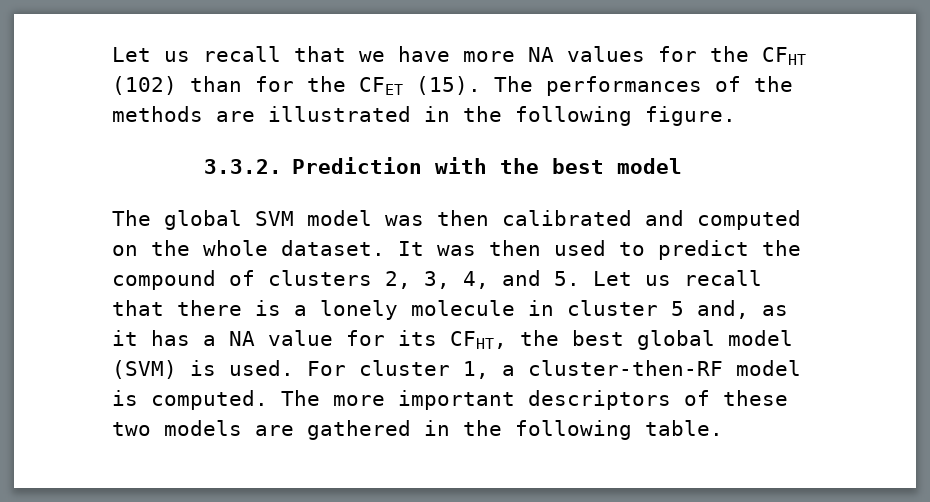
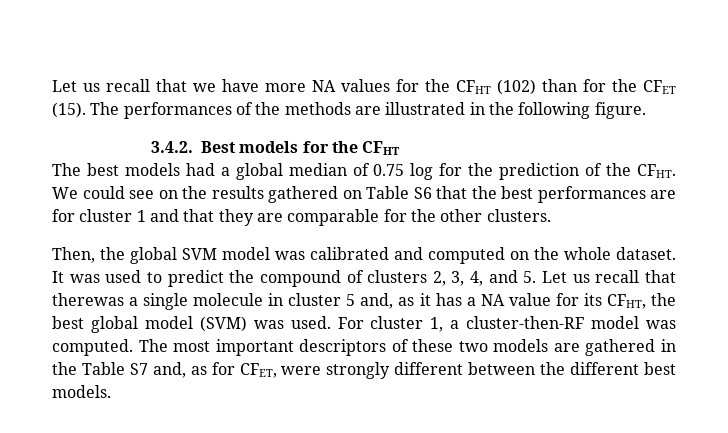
- 3.3.2. Prediction with the best model
- The global SVM model was then calibrated and computed on the whole dataset.
+ 3.4.2. Best models for the CFHT
+ The best models had a global median of 0.75 log for the prediction of the CFHT. We could see on the results gathered on Table S6 that the best performances are for cluster 1 and that they are comparable for the other clusters.
+ Then, the global SVM model was calibrated and computed on the whole dataset.
- It was then used to predict the compound of clusters 2, 3, 4, and 5. Let us recall that there is a lonely molecule in cluster 5 and, as it has a NA value for its CFHT, the best global model (SVM) is used.
+ It was used to predict the compound of clusters 2, 3, 4, and 5. Let us recall that therewas a single molecule in cluster 5 and, as it has a NA value for its CFHT, the best global model (SVM) was used.
- For cluster 1, a cluster-then-RF model is computed.
+ For cluster 1, a cluster-then-RF model was computed.
- The more important descriptors of these two models are gathered in the following table.
+ The most important descriptors of these two models are gathered in the Table S7 and, as for CFET, were strongly different between the different best models.

